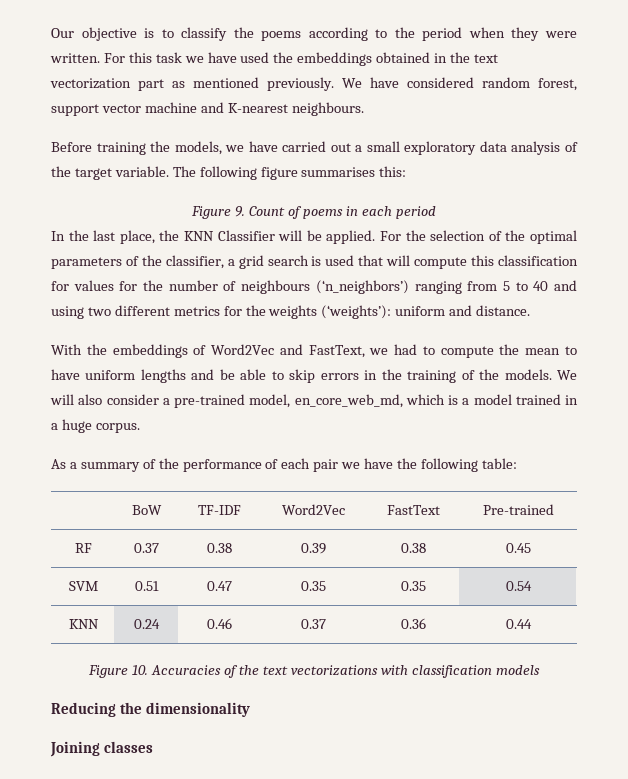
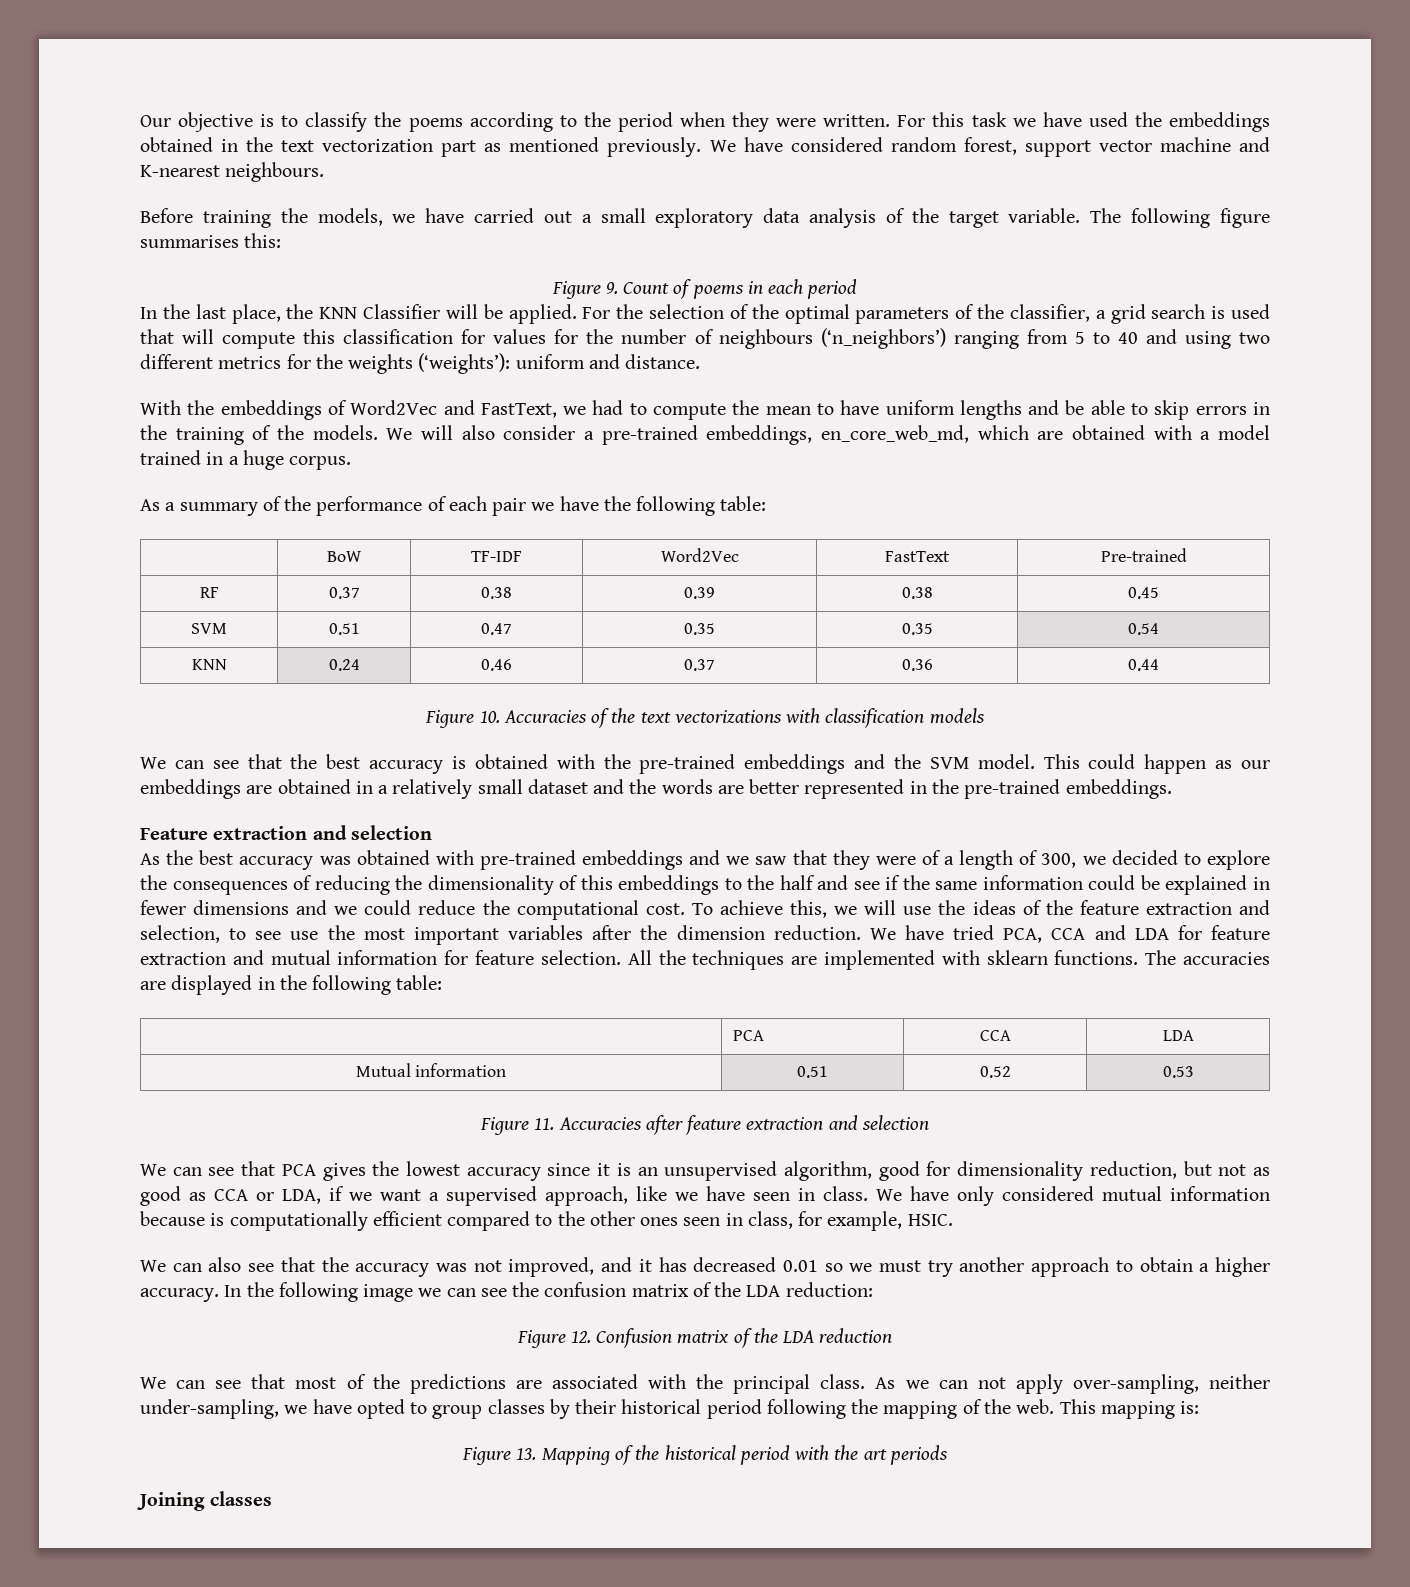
- We will also consider a pre-trained model, en_core_web_md, which is a model trained in a huge corpus.
+ We will also consider a pre-trained embeddings, en_core_web_md, which are obtained with a model trained in a huge corpus.
- Reducing the dimensionality
+ We can see that the best accuracy is obtained with the pre-trained embeddings and the SVM model. This could happen as our embeddings are obtained in a relatively small dataset and the words are better represented in the pre-trained embeddings.
+ Feature extraction and selection
+ As the best accuracy was obtained with pre-trained embeddings and we saw that they were of a length of 300, we decided to explore the consequences of reducing the dimensionality of this embeddings to the half and see if the same information could be explained in fewer dimensions and we could reduce the computational cost. To achieve this, we will use the ideas of the feature extraction and selection, to see use the most important variables after the dimension reduction. We have tried PCA, CCA and LDA for feature extraction and mutual information for feature selection. All the techniques are implemented with sklearn functions. The accuracies are displayed in the following table:
+ | PCA | CCA | LDA
+ Mutual information | 0.51 | 0.52 | 0.53
+ Figure 11. Accuracies after feature extraction and selection
+ We can see that PCA gives the lowest accuracy since it is an unsupervised algorithm, good for dimensionality reduction, but not as good as CCA or LDA, if we want a supervised approach, like we have seen in class. We have only considered mutual information because is computationally efficient compared to the other ones seen in class, for example, HSIC.
+ We can also see that the accuracy was not improved, and it has decreased 0.01 so we must try another approach to obtain a higher accuracy. In the following image we can see the confusion matrix of the LDA reduction:
+ Figure 12. Confusion matrix of the LDA reduction
+ We can see that most of the predictions are associated with the principal class. As we can not apply over-sampling, neither under-sampling, we have opted to group classes by their historical period following the mapping of the web. This mapping is:
+ Figure 13. Mapping of the historical period with the art periods

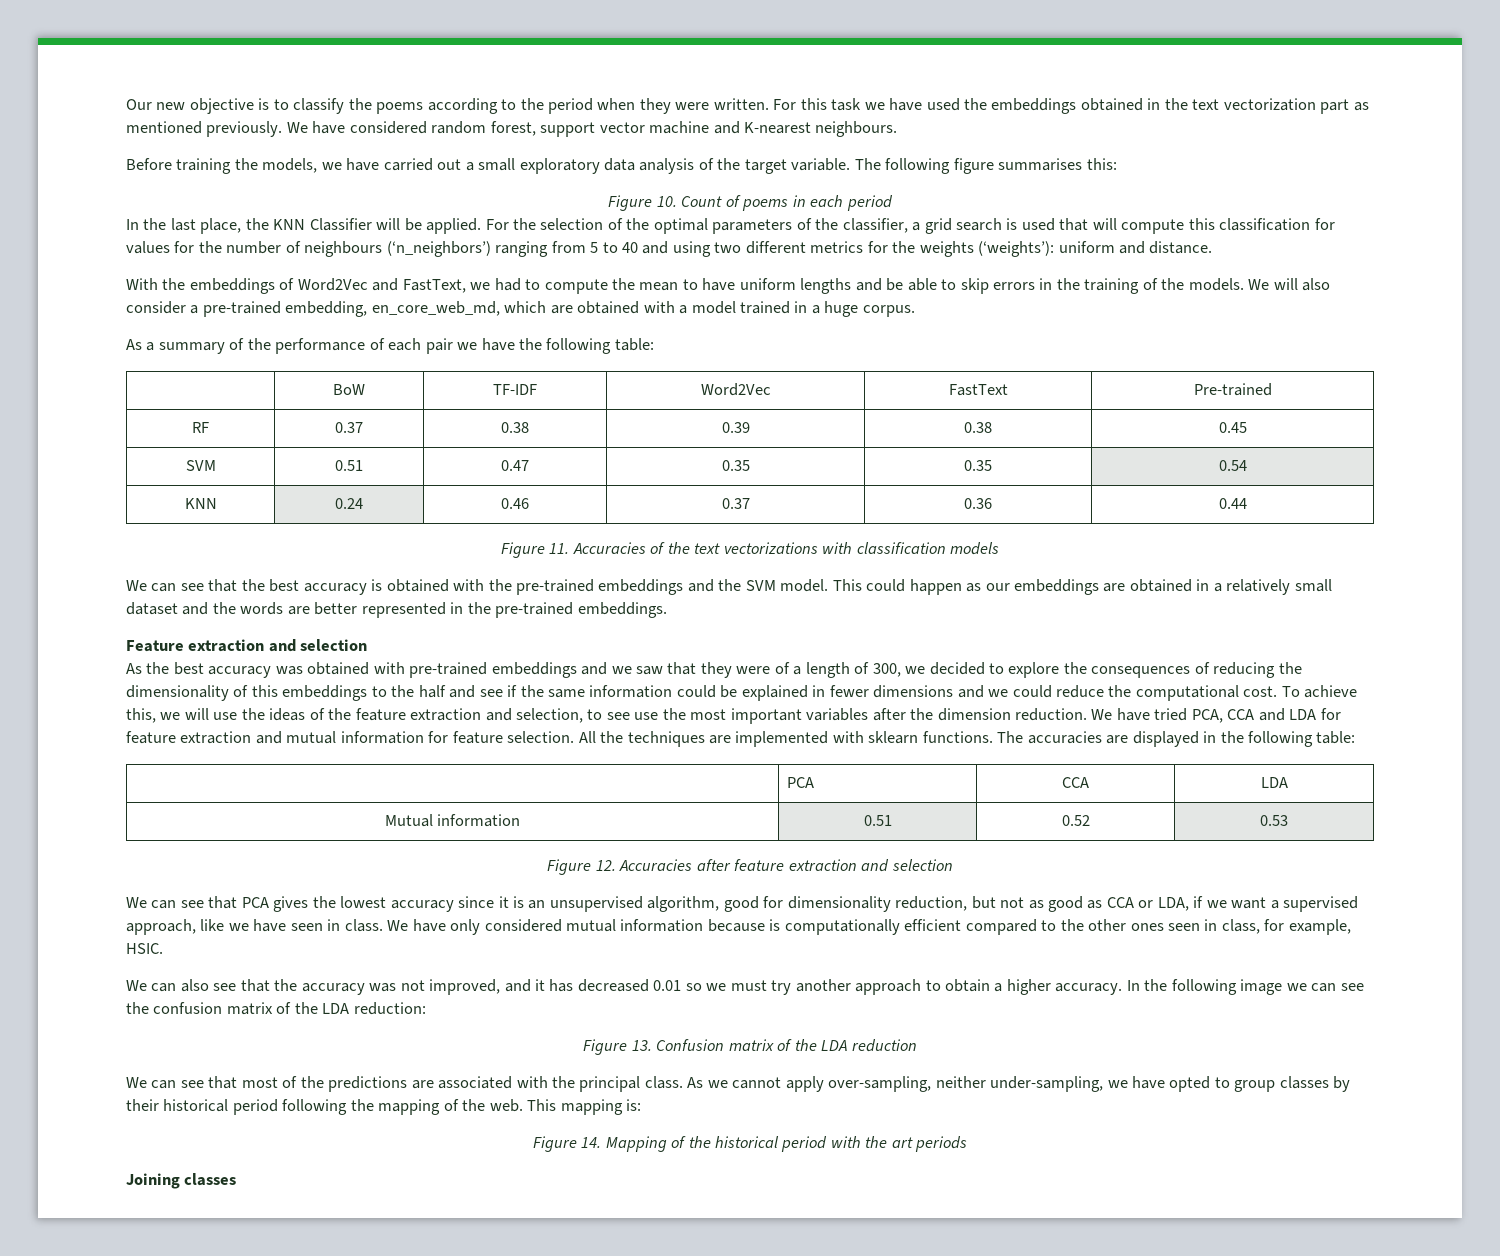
- Our objective is to classify the poems according to the period when they were written.
+ Our new objective is to classify the poems according to the period when they were written.
- Figure 9. Count of poems in each period
+ Figure 10. Count of poems in each period
- We will also consider a pre-trained embeddings, en_core_web_md, which are obtained with a model trained in a huge corpus.
+ We will also consider a pre-trained embedding, en_core_web_md, which are obtained with a model trained in a huge corpus.
- Figure 10. Accuracies of the text vectorizations with classification models
+ Figure 11. Accuracies of the text vectorizations with classification models
- Figure 11. Accuracies after feature extraction and selection
+ Figure 12. Accuracies after feature extraction and selection
- Figure 12. Confusion matrix of the LDA reduction
+ Figure 13. Confusion matrix of the LDA reduction
- As we can not apply over-sampling, neither under-sampling, we have opted to group classes by their historical period following the mapping of the web.
+ As we cannot apply over-sampling, neither under-sampling, we have opted to group classes by their historical period following the mapping of the web.
- Figure 13. Mapping of the historical period with the art periods
+ Figure 14. Mapping of the historical period with the art periods

